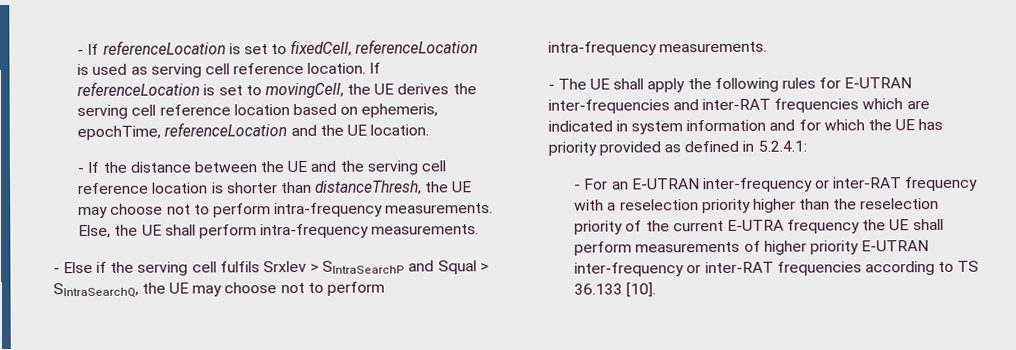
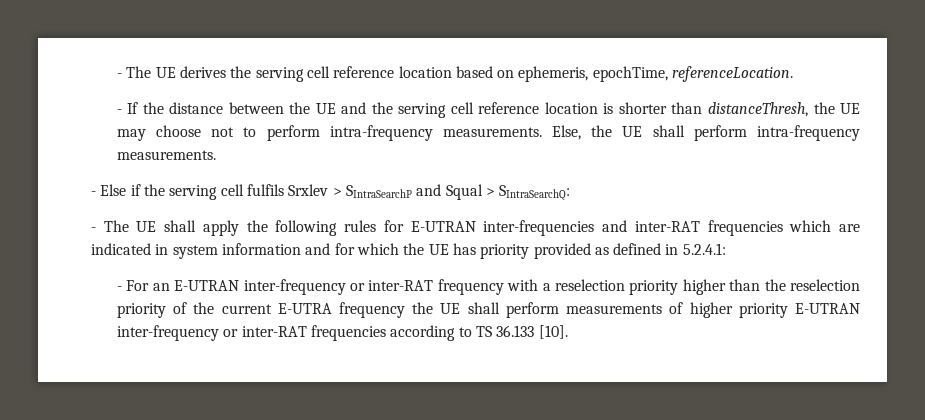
- - If referenceLocation is set to fixedCell, referenceLocation is used as serving cell reference location. If referenceLocation is set to movingCell, the UE derives the serving cell reference location based on ephemeris, epochTime, referenceLocation and the UE location.
+ - The UE derives the serving cell reference location based on ephemeris, epochTime, referenceLocation.
- - Else if the serving cell fulfils Srxlev > SIntraSearchP and Squal > SIntraSearchQ, the UE may choose not to perform intra-frequency measurements.
+ - Else if the serving cell fulfils Srxlev > SIntraSearchP and Squal > SIntraSearchQ:

